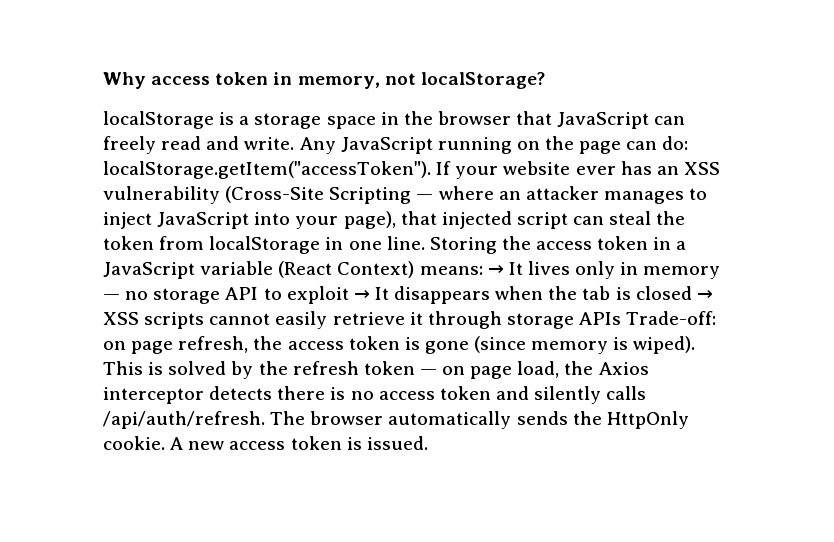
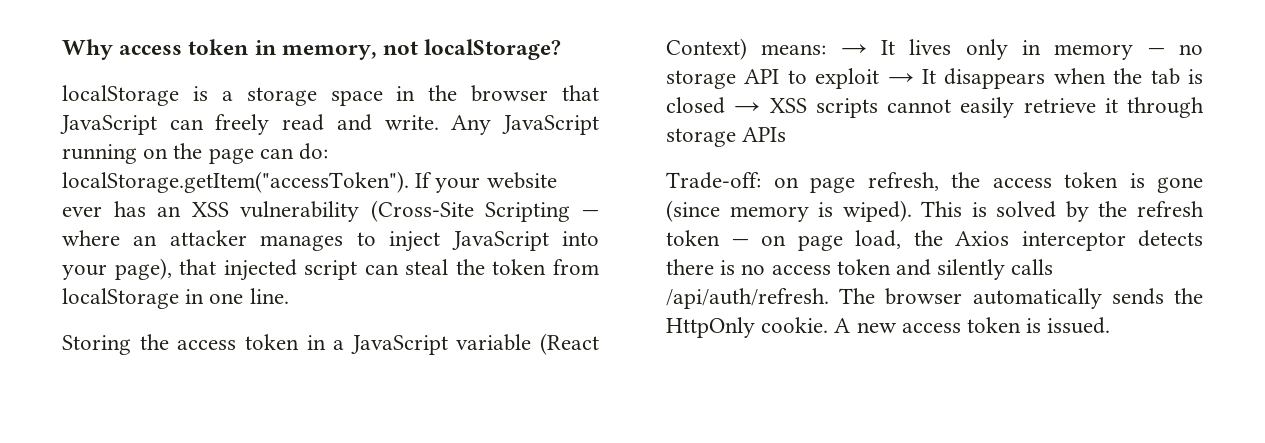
- localStorage.getItem("accessToken"). If your website ever has an XSS vulnerability (Cross-Site Scripting — where an attacker manages to inject JavaScript into your page), that injected script can steal the token from localStorage in one line. Storing the access token in a JavaScript variable (React Context) means:
+ localStorage.getItem("accessToken"). If your website ever has an XSS vulnerability (Cross-Site Scripting — where an attacker manages to inject JavaScript into your page), that injected script can steal the token from localStorage in one line.
+ Storing the access token in a JavaScript variable (React Context) means:
- → It lives only in memory — no storage API to exploit → It disappears when the tab is closed → XSS scripts cannot easily retrieve it through storage APIs Trade-off:
+ → It lives only in memory — no storage API to exploit → It disappears when the tab is closed → XSS scripts cannot easily retrieve it through storage APIs
+ Trade-off:

